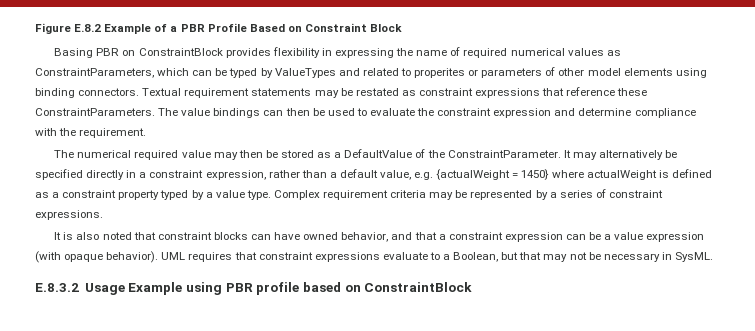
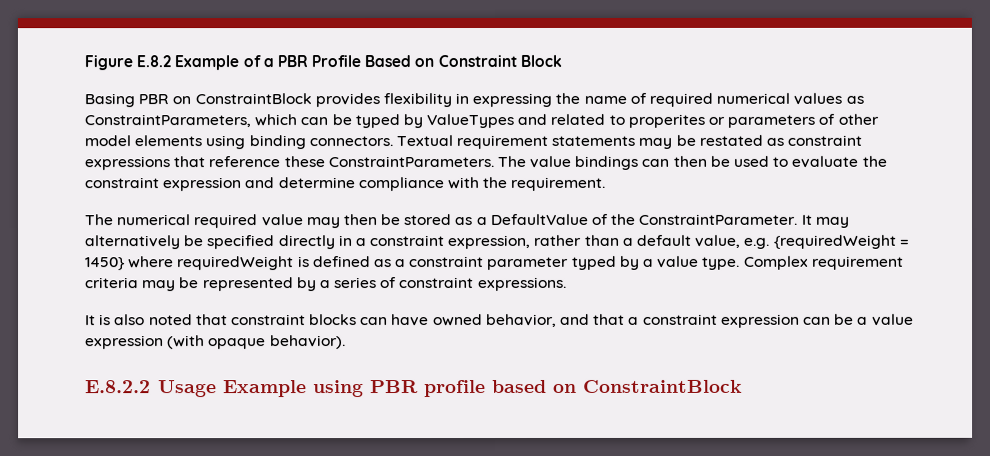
- It may alternatively be specified directly in a constraint expression, rather than a default value, e.g. {actualWeight = 1450} where actualWeight is defined as a constraint property typed by a value type.
+ It may alternatively be specified directly in a constraint expression, rather than a default value, e.g. {requiredWeight = 1450} where requiredWeight is defined as a constraint parameter typed by a value type.
- It is also noted that constraint blocks can have owned behavior, and that a constraint expression can be a value expression (with opaque behavior). UML requires that constraint expressions evaluate to a Boolean, but that may not be necessary in SysML.
- E.8.3.2 Usage Example using PBR profile based on ConstraintBlock
+ It is also noted that constraint blocks can have owned behavior, and that a constraint expression can be a value expression (with opaque behavior).
+ E.8.2.2 Usage Example using PBR profile based on ConstraintBlock

